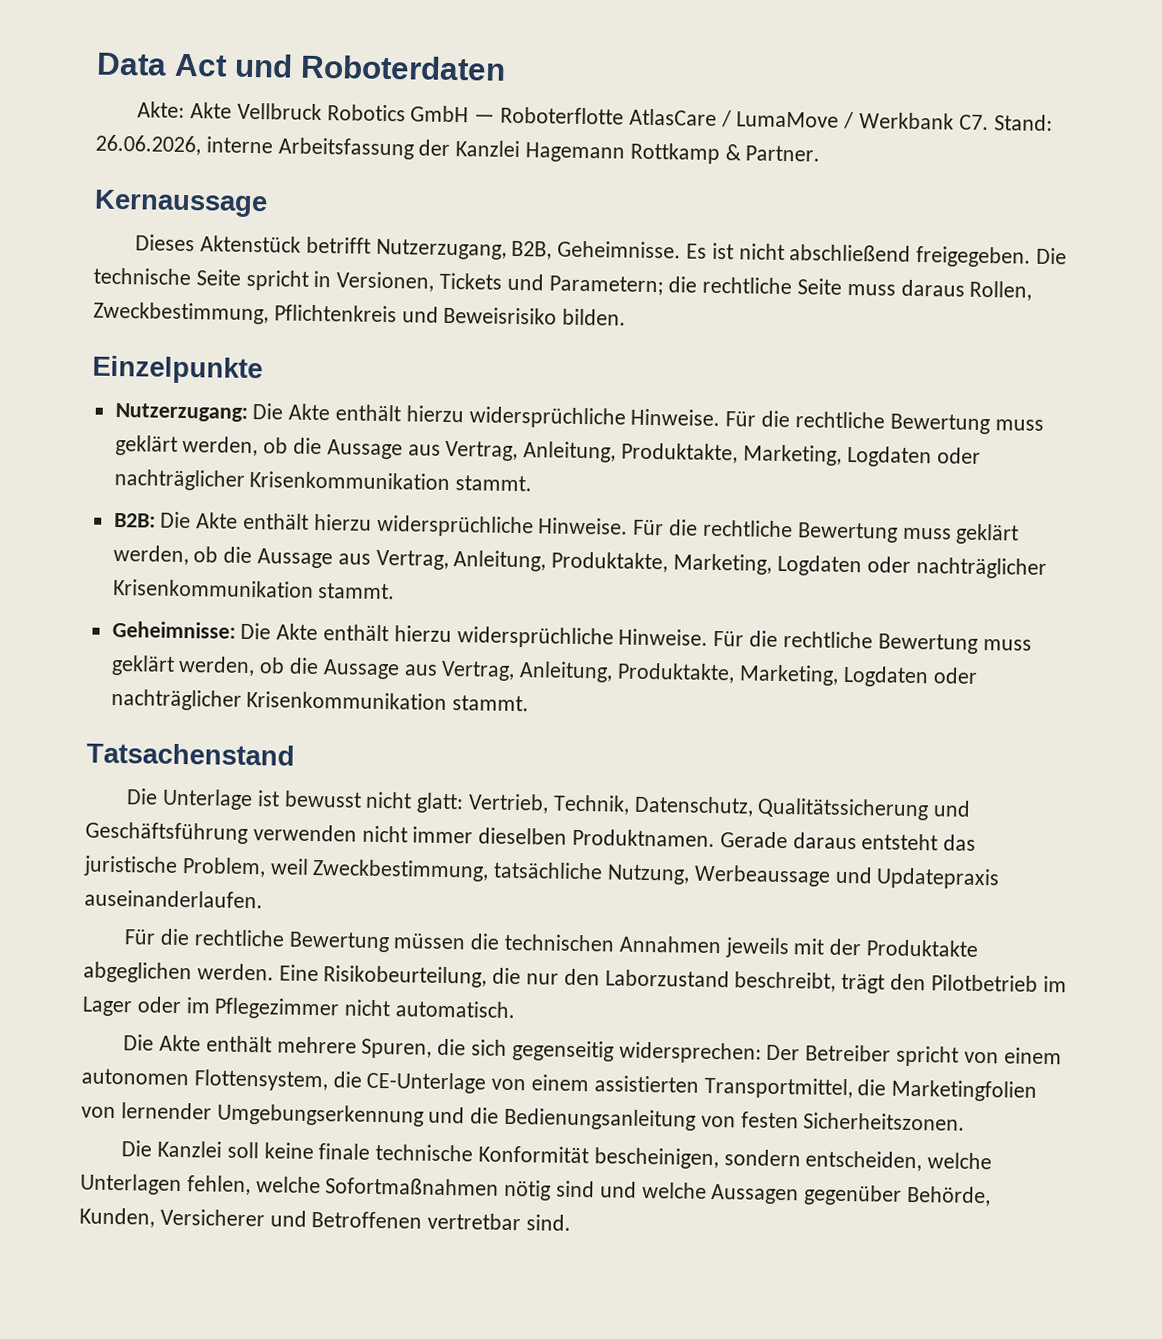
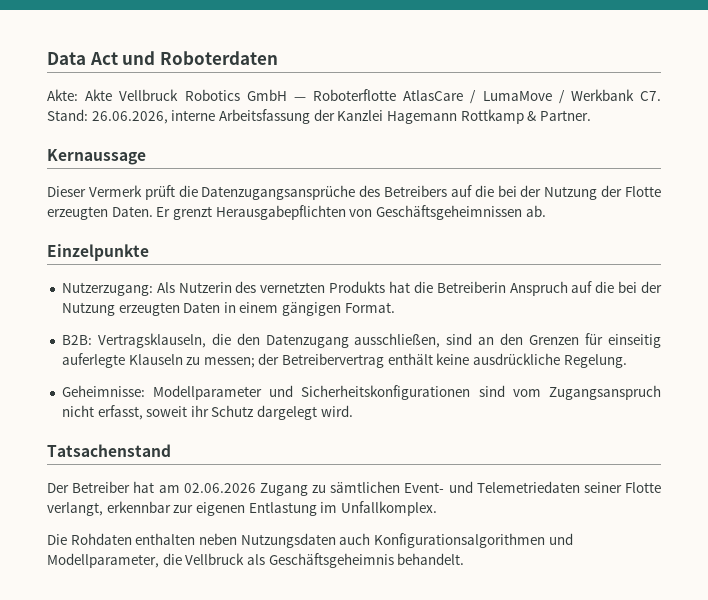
- Dieses Aktenstück betrifft Nutzerzugang, B2B, Geheimnisse. Es ist nicht abschließend freigegeben. Die technische Seite spricht in Versionen, Tickets und Parametern; die rechtliche Seite muss daraus Rollen, Zweckbestimmung, Pflichtenkreis und Beweisrisiko bilden.
+ Dieser Vermerk prüft die Datenzugangsansprüche des Betreibers auf die bei der Nutzung der Flotte erzeugten Daten. Er grenzt Herausgabepflichten von Geschäftsgeheimnissen ab.
  Einzelpunkte
- Nutzerzugang: Die Akte enthält hierzu widersprüchliche Hinweise. Für die rechtliche Bewertung muss geklärt werden, ob die Aussage aus Vertrag, Anleitung, Produktakte, Marketing, Logdaten oder nachträglicher Krisenkommunikation stammt.
- B2B: Die Akte enthält hierzu widersprüchliche Hinweise. Für die rechtliche Bewertung muss geklärt werden, ob die Aussage aus Vertrag, Anleitung, Produktakte, Marketing, Logdaten oder nachträglicher Krisenkommunikation stammt.
- Geheimnisse: Die Akte enthält hierzu widersprüchliche Hinweise. Für die rechtliche Bewertung muss geklärt werden, ob die Aussage aus Vertrag, Anleitung, Produktakte, Marketing, Logdaten oder nachträglicher Krisenkommunikation stammt.
+ Nutzerzugang: Als Nutzerin des vernetzten Produkts hat die Betreiberin Anspruch auf die bei der Nutzung erzeugten Daten in einem gängigen Format.
+ B2B: Vertragsklauseln, die den Datenzugang ausschließen, sind an den Grenzen für einseitig auferlegte Klauseln zu messen; der Betreibervertrag enthält keine ausdrückliche Regelung.
+ Geheimnisse: Modellparameter und Sicherheitskonfigurationen sind vom Zugangsanspruch nicht erfasst, soweit ihr Schutz dargelegt wird.
  Tatsachenstand
- Die Unterlage ist bewusst nicht glatt: Vertrieb, Technik, Datenschutz, Qualitätssicherung und Geschäftsführung verwenden nicht immer dieselben Produktnamen. Gerade daraus entsteht das juristische Problem, weil Zweckbestimmung, tatsächliche Nutzung, Werbeaussage und Updatepraxis auseinanderlaufen.
- Für die rechtliche Bewertung müssen die technischen Annahmen jeweils mit der Produktakte abgeglichen werden. Eine Risikobeurteilung, die nur den Laborzustand beschreibt, trägt den Pilotbetrieb im Lager oder im Pflegezimmer nicht automatisch.
- Die Akte enthält mehrere Spuren, die sich gegenseitig widersprechen: Der Betreiber spricht von einem autonomen Flottensystem, die CE-Unterlage von einem assistierten Transportmittel, die Marketingfolien von lernender Umgebungserkennung und die Bedienungsanleitung von festen Sicherheitszonen.
- Die Kanzlei soll keine finale technische Konformität bescheinigen, sondern entscheiden, welche Unterlagen fehlen, welche Sofortmaßnahmen nötig sind und welche Aussagen gegenüber Behörde, Kunden, Versicherer und Betroffenen vertretbar sind.
+ Der Betreiber hat am 02.06.2026 Zugang zu sämtlichen Event- und Telemetriedaten seiner Flotte verlangt, erkennbar zur eigenen Entlastung im Unfallkomplex.
+ Die Rohdaten enthalten neben Nutzungsdaten auch Konfigurationsalgorithmen und Modellparameter, die Vellbruck als Geschäftsgeheimnis behandelt.

